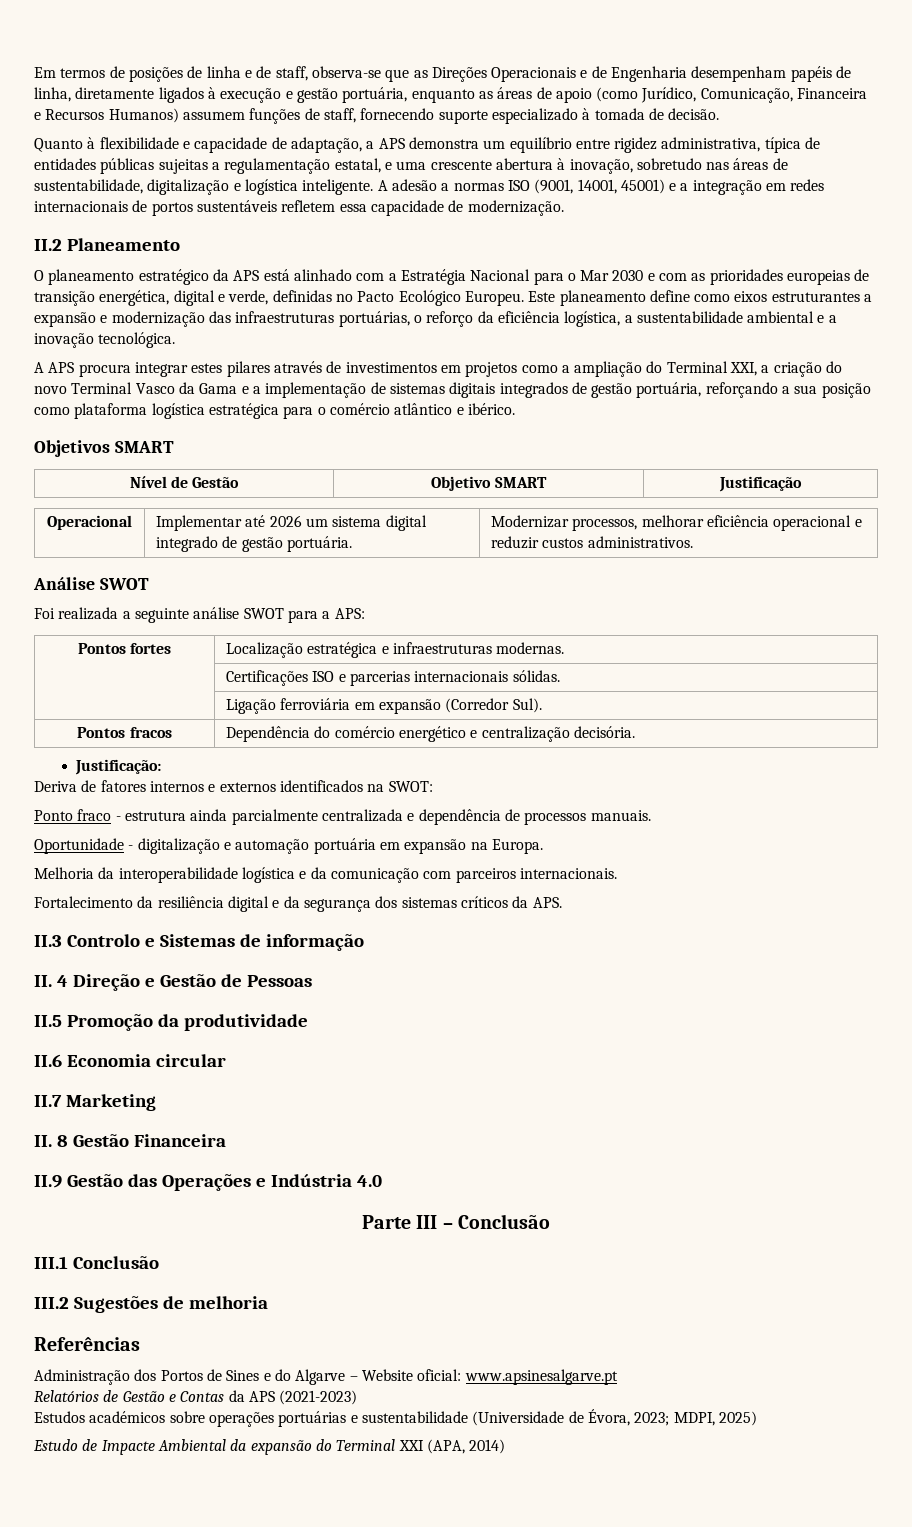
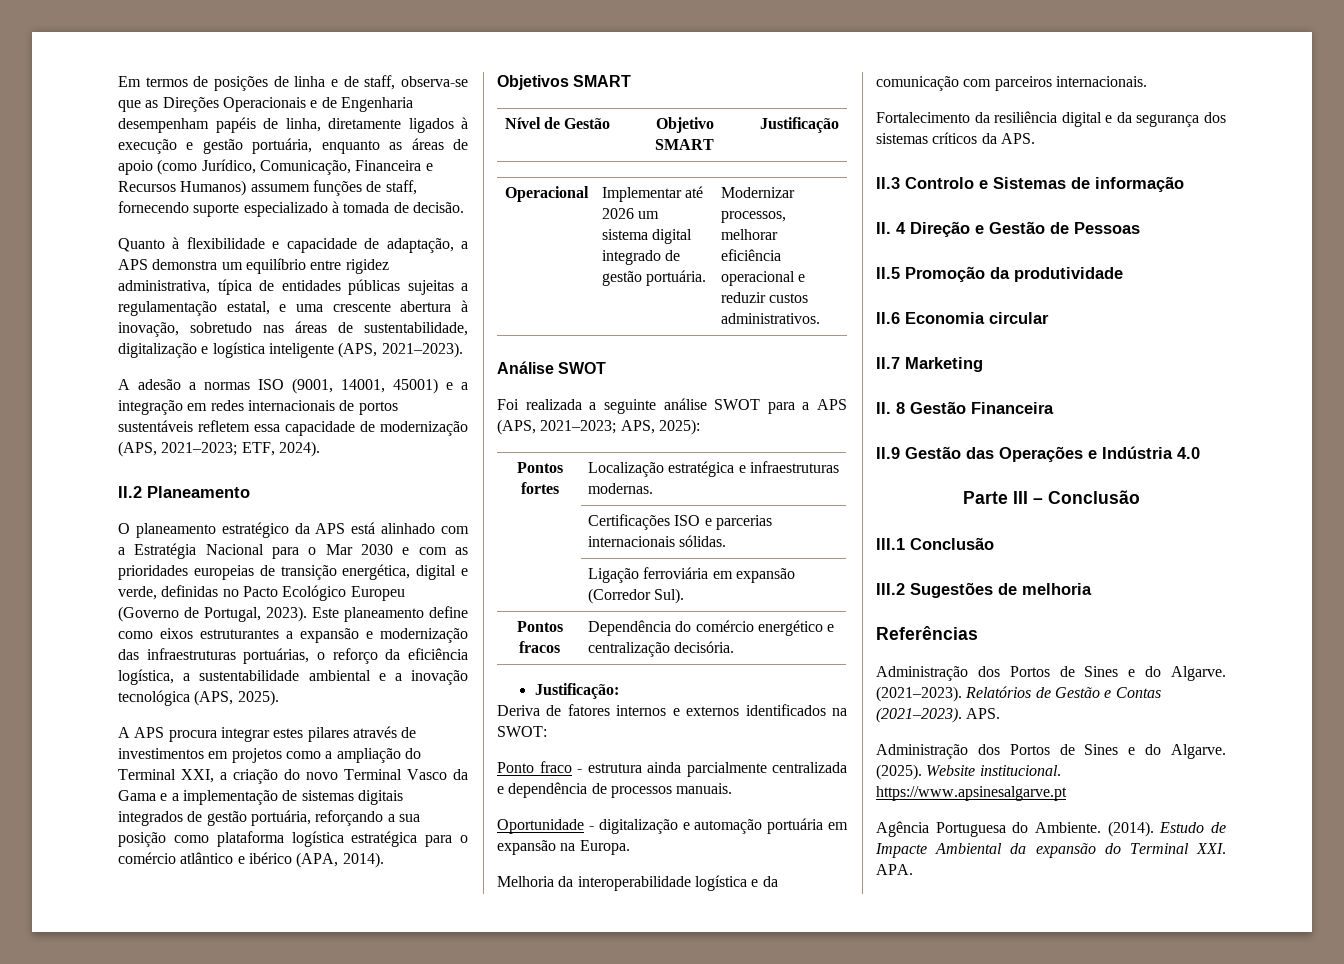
- Quanto à flexibilidade e capacidade de adaptação, a APS demonstra um equilíbrio entre rigidez administrativa, típica de entidades públicas sujeitas a regulamentação estatal, e uma crescente abertura à inovação, sobretudo nas áreas de sustentabilidade, digitalização e logística inteligente. A adesão a normas ISO (9001, 14001, 45001) e a integração em redes internacionais de portos sustentáveis refletem essa capacidade de modernização.
+ Quanto à flexibilidade e capacidade de adaptação, a APS demonstra um equilíbrio entre rigidez administrativa, típica de entidades públicas sujeitas a regulamentação estatal, e uma crescente abertura à inovação, sobretudo nas áreas de sustentabilidade, digitalização e logística inteligente (APS, 2021–2023).
+ A adesão a normas ISO (9001, 14001, 45001) e a integração em redes internacionais de portos sustentáveis refletem essa capacidade de modernização (APS, 2021–2023; ETF, 2024).
- O planeamento estratégico da APS está alinhado com a Estratégia Nacional para o Mar 2030 e com as prioridades europeias de transição energética, digital e verde, definidas no Pacto Ecológico Europeu.
+ O planeamento estratégico da APS está alinhado com a Estratégia Nacional para o Mar 2030 e com as prioridades europeias de transição energética, digital e verde, definidas no Pacto Ecológico Europeu (Governo de Portugal, 2023).
- Este planeamento define como eixos estruturantes a expansão e modernização das infraestruturas portuárias, o reforço da eficiência logística, a sustentabilidade ambiental e a inovação tecnológica.
+ Este planeamento define como eixos estruturantes a expansão e modernização das infraestruturas portuárias, o reforço da eficiência logística, a sustentabilidade ambiental e a inovação tecnológica (APS, 2025).
- A APS procura integrar estes pilares através de investimentos em projetos como a ampliação do Terminal XXI, a criação do novo Terminal Vasco da Gama e a implementação de sistemas digitais integrados de gestão portuária, reforçando a sua posição como plataforma logística estratégica para o comércio atlântico e ibérico.
+ A APS procura integrar estes pilares através de investimentos em projetos como a ampliação do Terminal XXI, a criação do novo Terminal Vasco da Gama e a implementação de sistemas digitais integrados de gestão portuária, reforçando a sua posição como plataforma logística estratégica para o comércio atlântico e ibérico (APA, 2014).
- Foi realizada a seguinte análise SWOT para a APS:
+ Foi realizada a seguinte análise SWOT para a APS (APS, 2021–2023; APS, 2025):
- Administração dos Portos de Sines e do Algarve – Website oficial: www.apsinesalgarve.pt
- Relatórios de Gestão e Contas da APS (2021-2023)
- Estudos académicos sobre operações portuárias e sustentabilidade (Universidade de Évora, 2023; MDPI, 2025)
- Estudo de Impacte Ambiental da expansão do Terminal XXI (APA, 2014)
+ Administração dos Portos de Sines e do Algarve. (2021–2023). Relatórios de Gestão e Contas (2021–2023). APS.
+ Administração dos Portos de Sines e do Algarve. (2025). Website institucional. https://www.apsinesalgarve.pt
+ Agência Portuguesa do Ambiente. (2014). Estudo de Impacte Ambiental da expansão do Terminal XXI. APA.

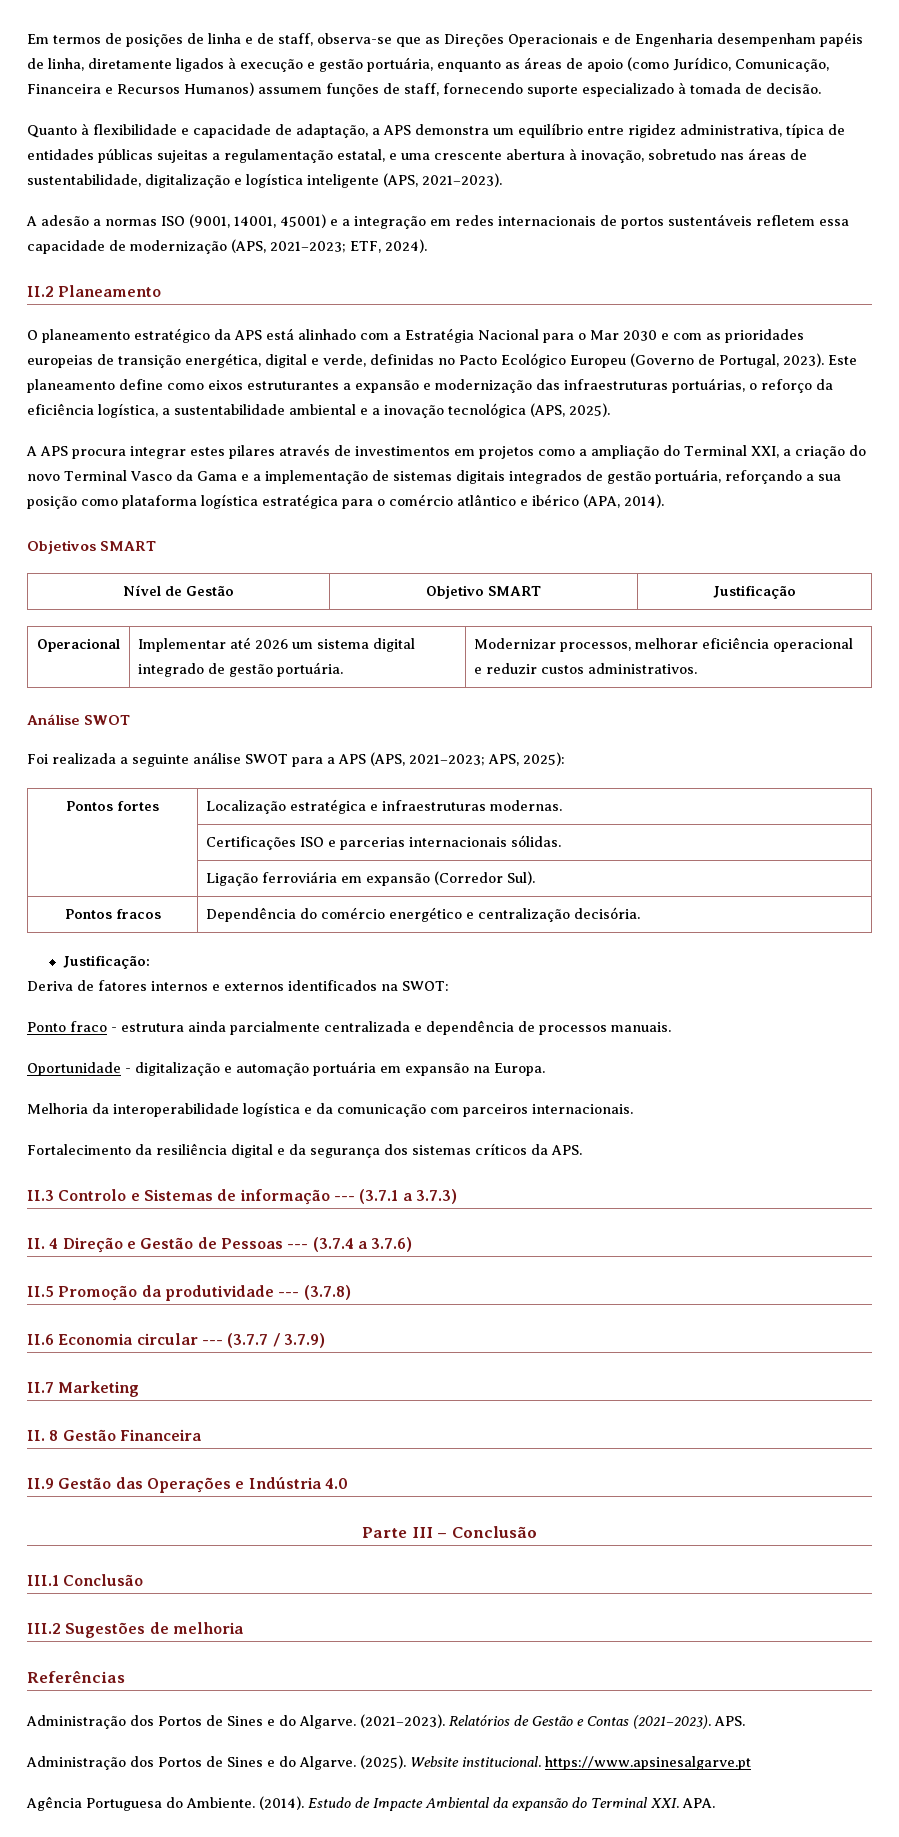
- II.3 Controlo e Sistemas de informação
+ II.3 Controlo e Sistemas de informação --- (3.7.1 a 3.7.3)
- II. 4 Direção e Gestão de Pessoas
+ II. 4 Direção e Gestão de Pessoas --- (3.7.4 a 3.7.6)
- II.5 Promoção da produtividade
+ II.5 Promoção da produtividade --- (3.7.8)
- II.6 Economia circular
+ II.6 Economia circular --- (3.7.7 / 3.7.9)

